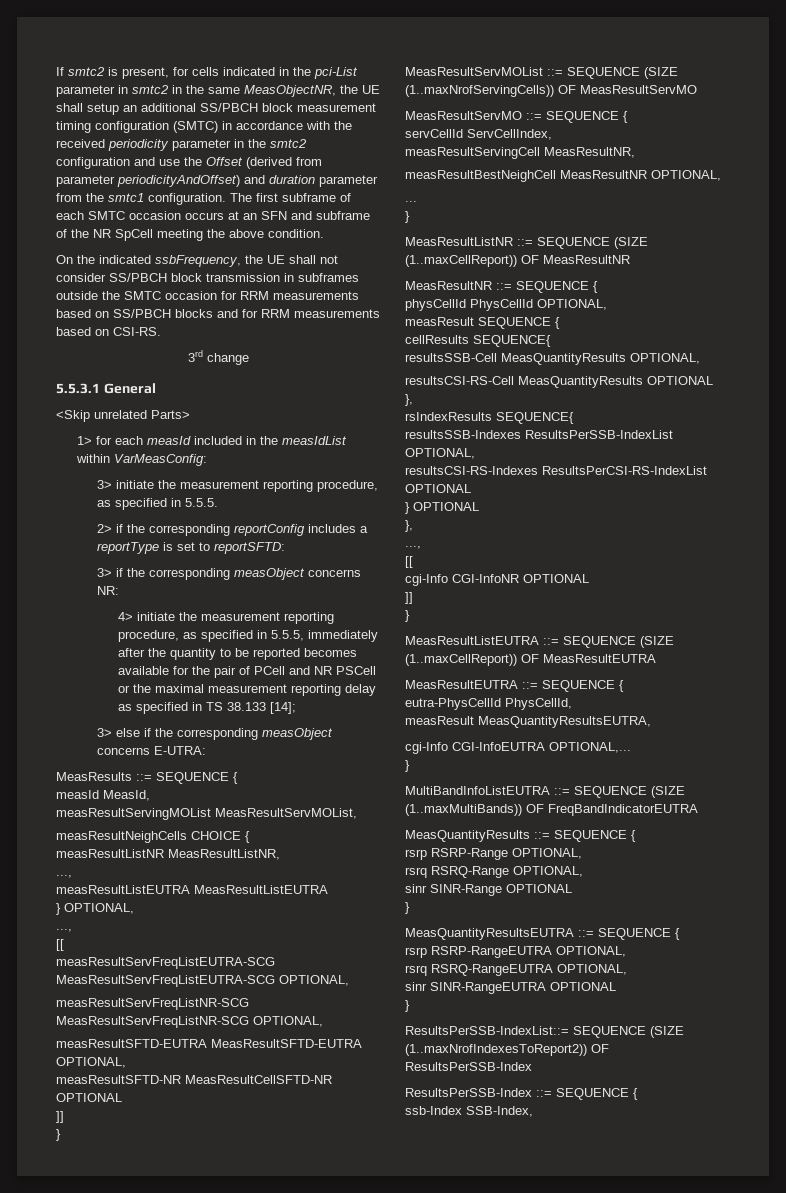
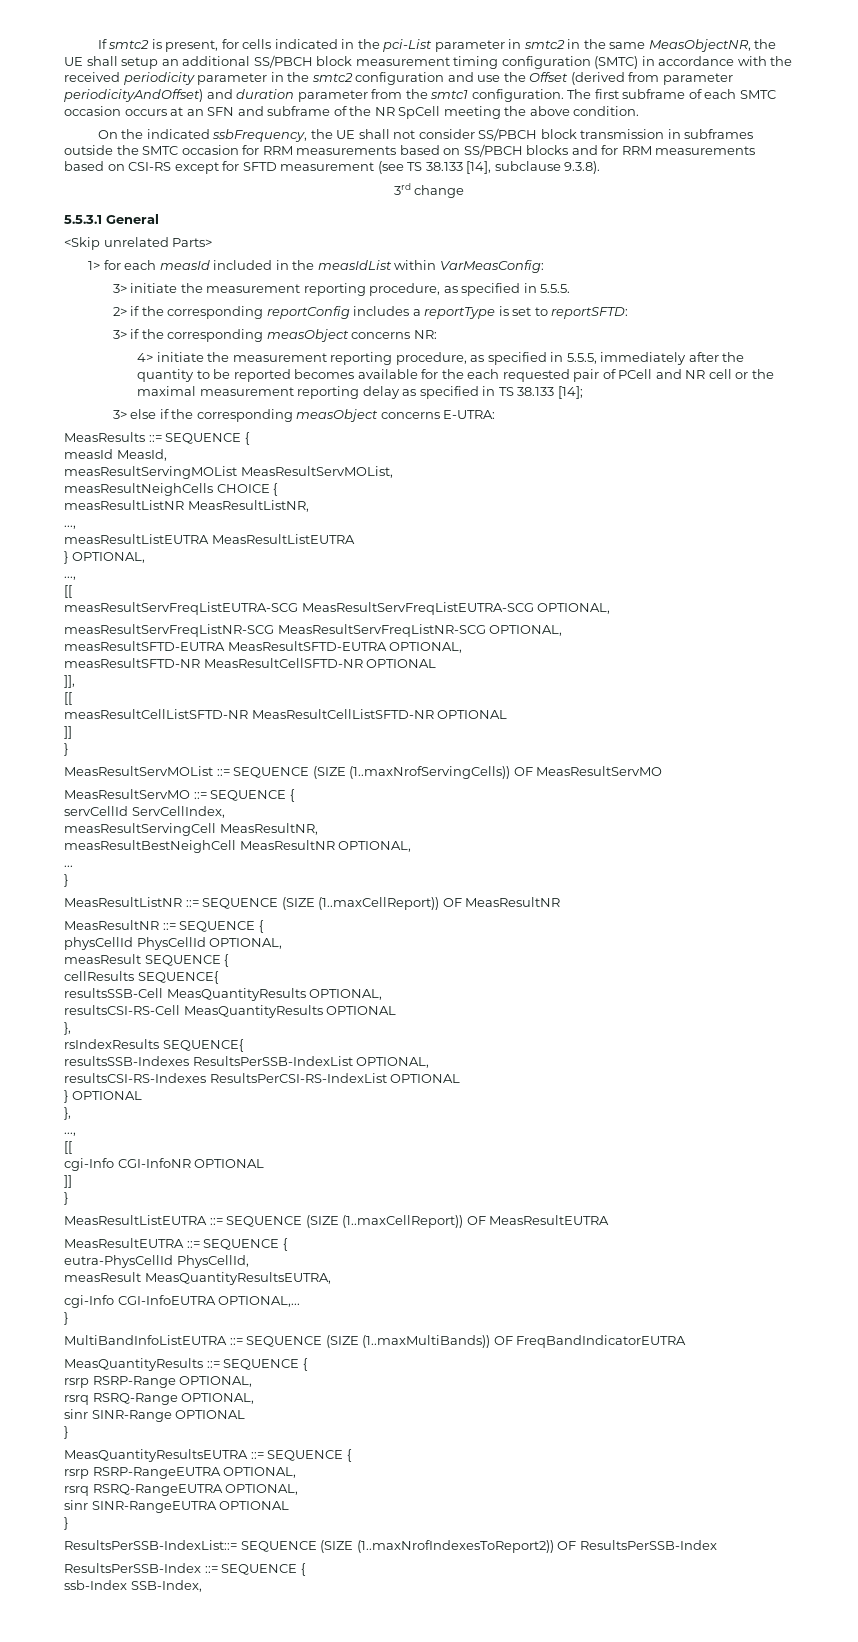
- On the indicated ssbFrequency, the UE shall not consider SS/PBCH block transmission in subframes outside the SMTC occasion for RRM measurements based on SS/PBCH blocks and for RRM measurements based on CSI-RS.
+ On the indicated ssbFrequency, the UE shall not consider SS/PBCH block transmission in subframes outside the SMTC occasion for RRM measurements based on SS/PBCH blocks and for RRM measurements based on CSI-RS except for SFTD measurement (see TS 38.133 [14], subclause 9.3.8).
- 4> initiate the measurement reporting procedure, as specified in 5.5.5, immediately after the quantity to be reported becomes available for the pair of PCell and NR PSCell or the maximal measurement reporting delay as specified in TS 38.133 [14];
+ 4> initiate the measurement reporting procedure, as specified in 5.5.5, immediately after the quantity to be reported becomes available for the each requested pair of PCell and NR cell or the maximal measurement reporting delay as specified in TS 38.133 [14];
+ ]],
+ [[
+ measResultCellListSFTD-NR MeasResultCellListSFTD-NR OPTIONAL

